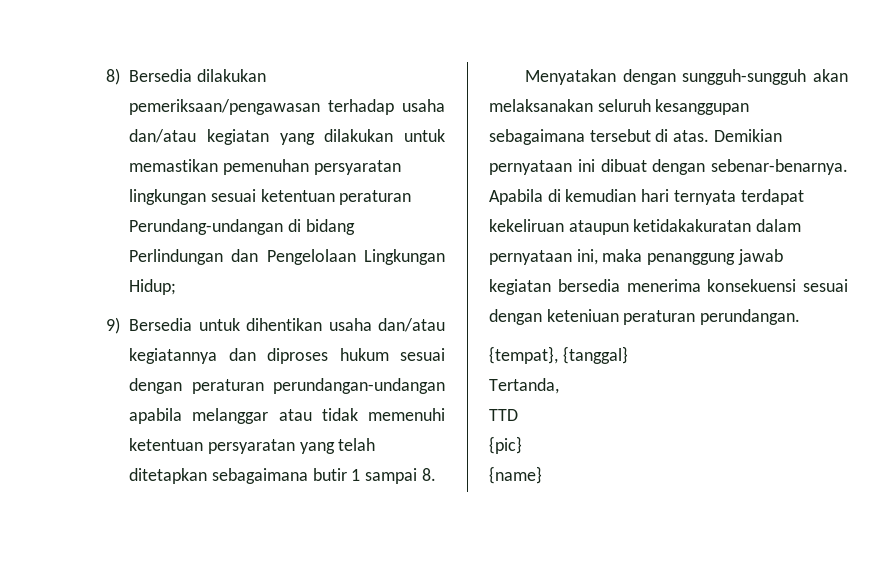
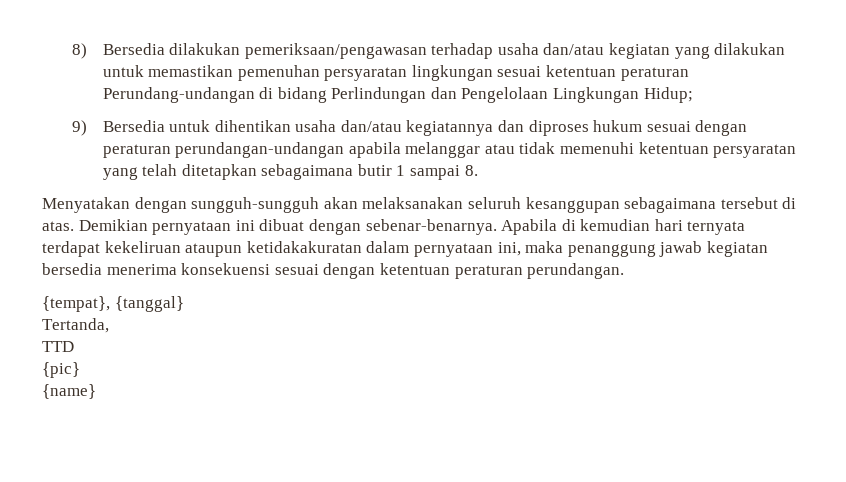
- Apabila di kemudian hari ternyata terdapat kekeliruan ataupun ketidakakuratan dalam pernyataan ini, maka penanggung jawab kegiatan bersedia menerima konsekuensi sesuai dengan keteniuan peraturan perundangan.
+ Apabila di kemudian hari ternyata terdapat kekeliruan ataupun ketidakakuratan dalam pernyataan ini, maka penanggung jawab kegiatan bersedia menerima konsekuensi sesuai dengan ketentuan peraturan perundangan.

